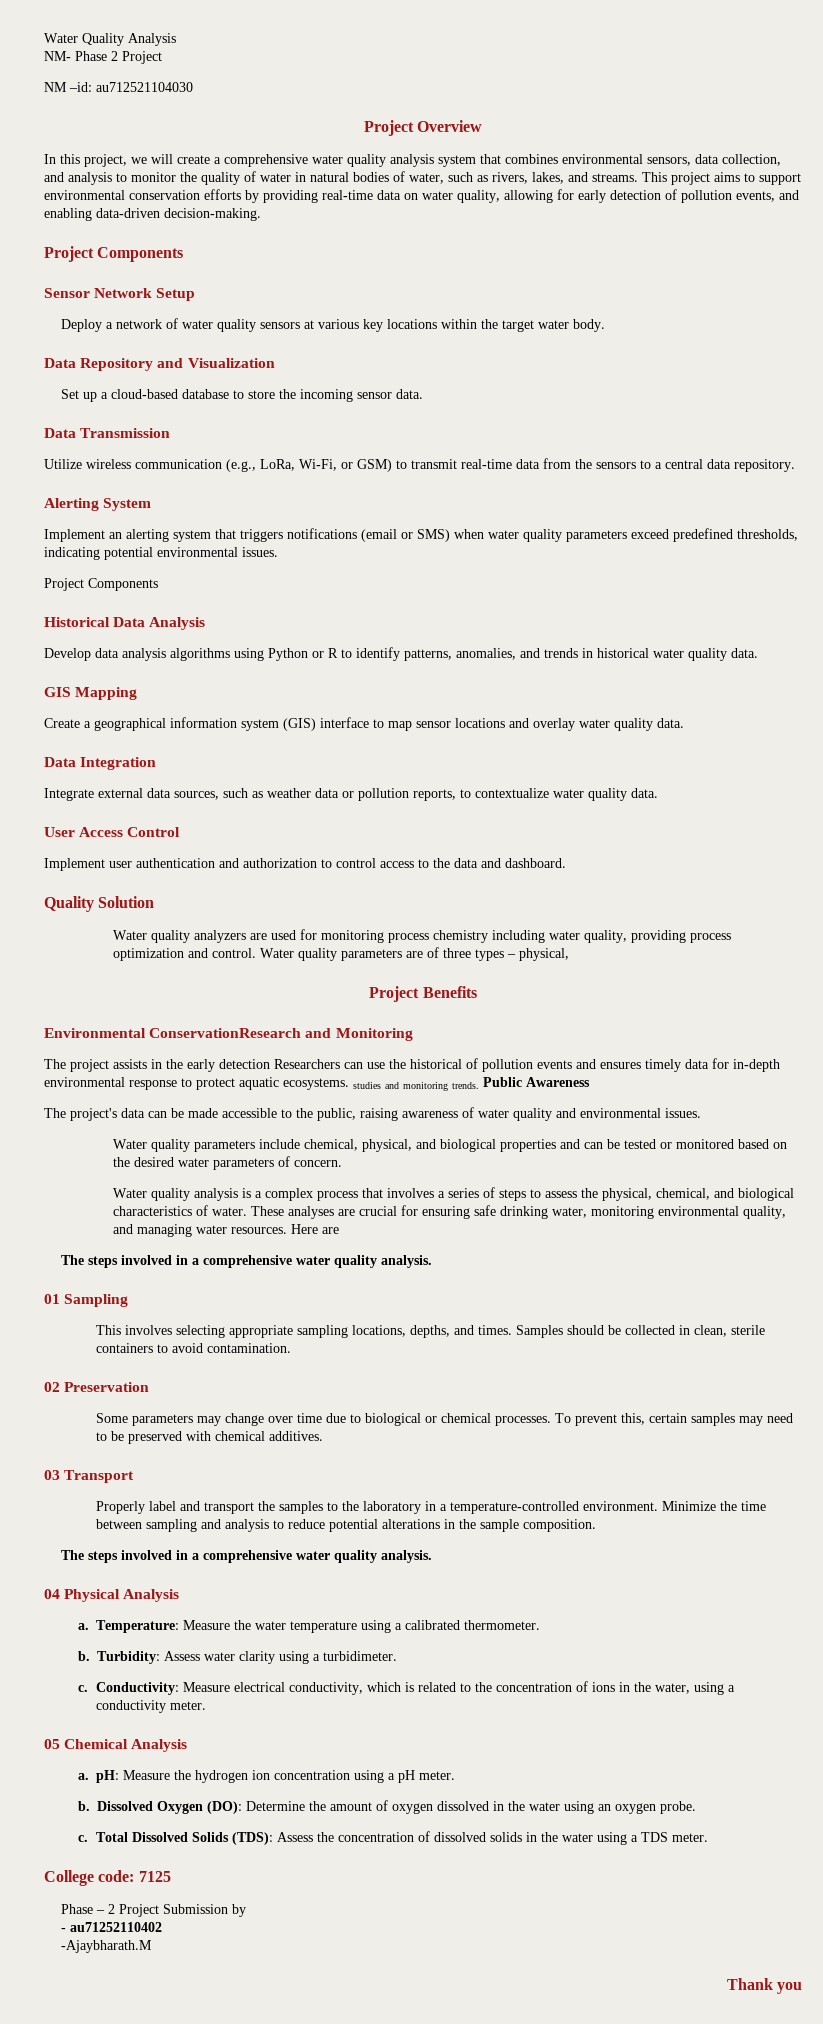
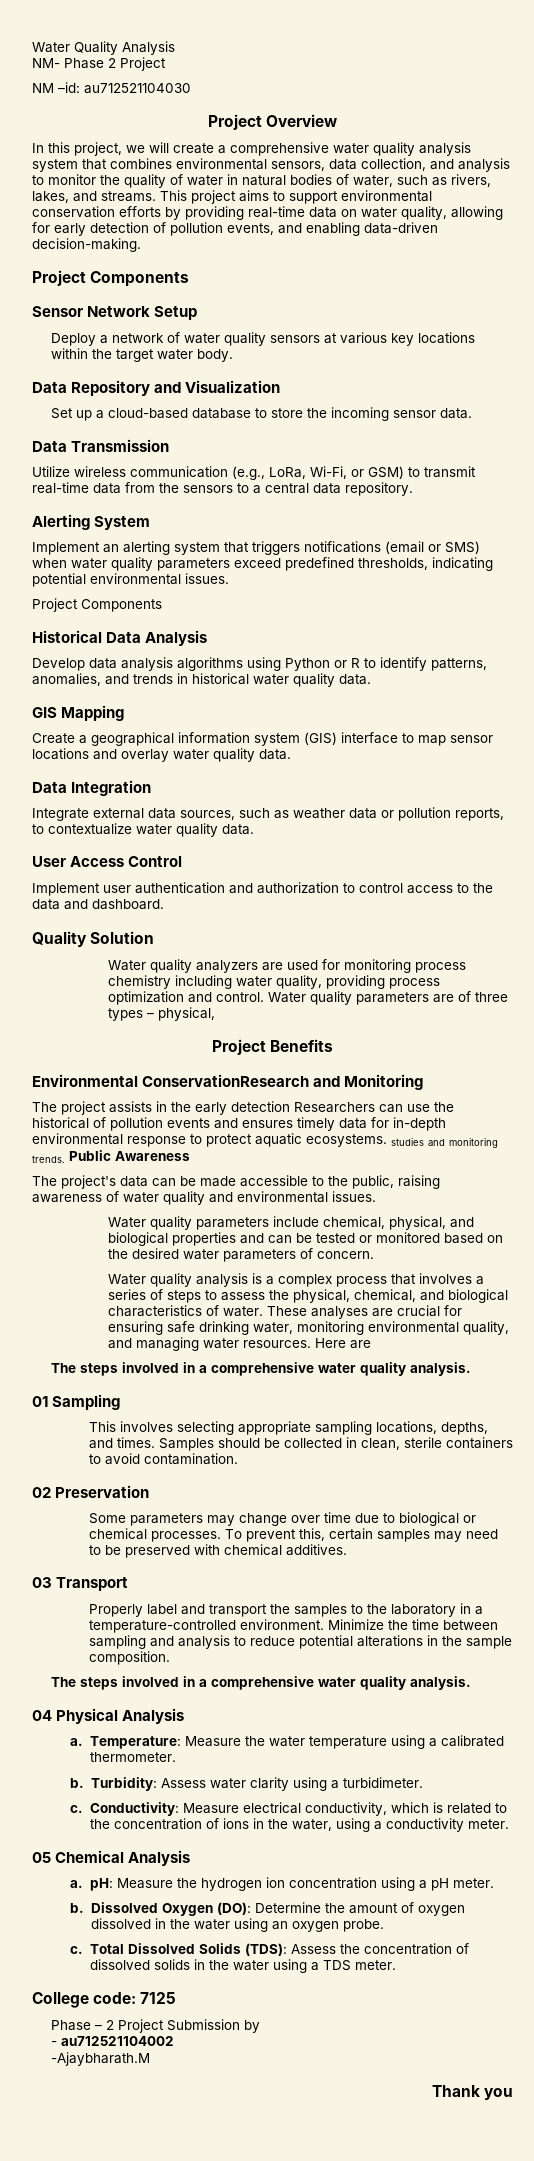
- - au71252110402
+ - au712521104002

